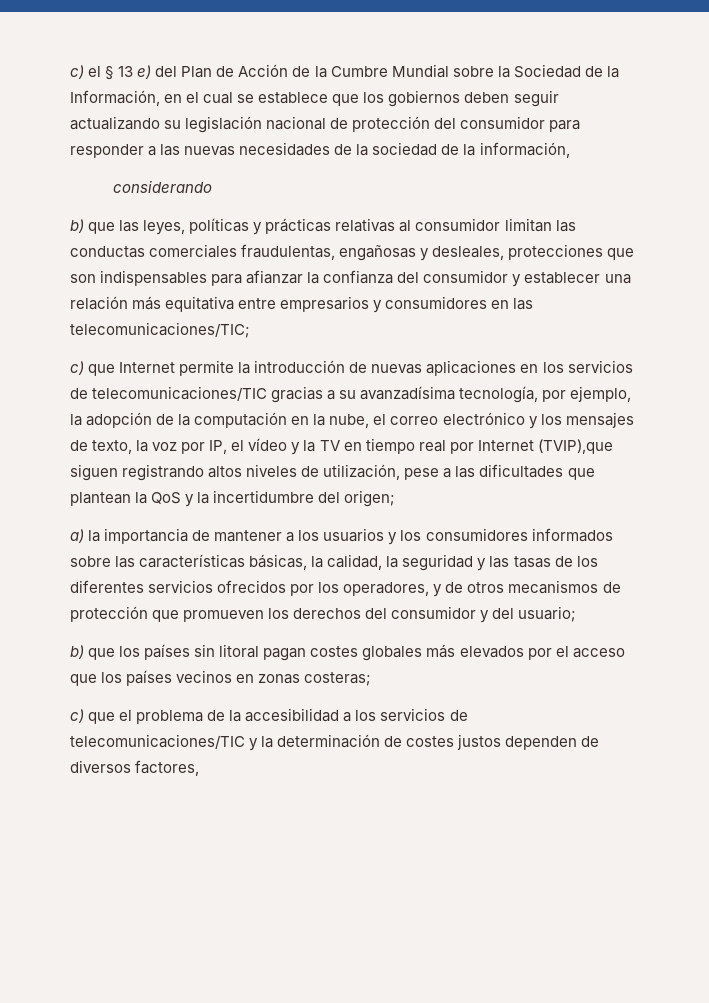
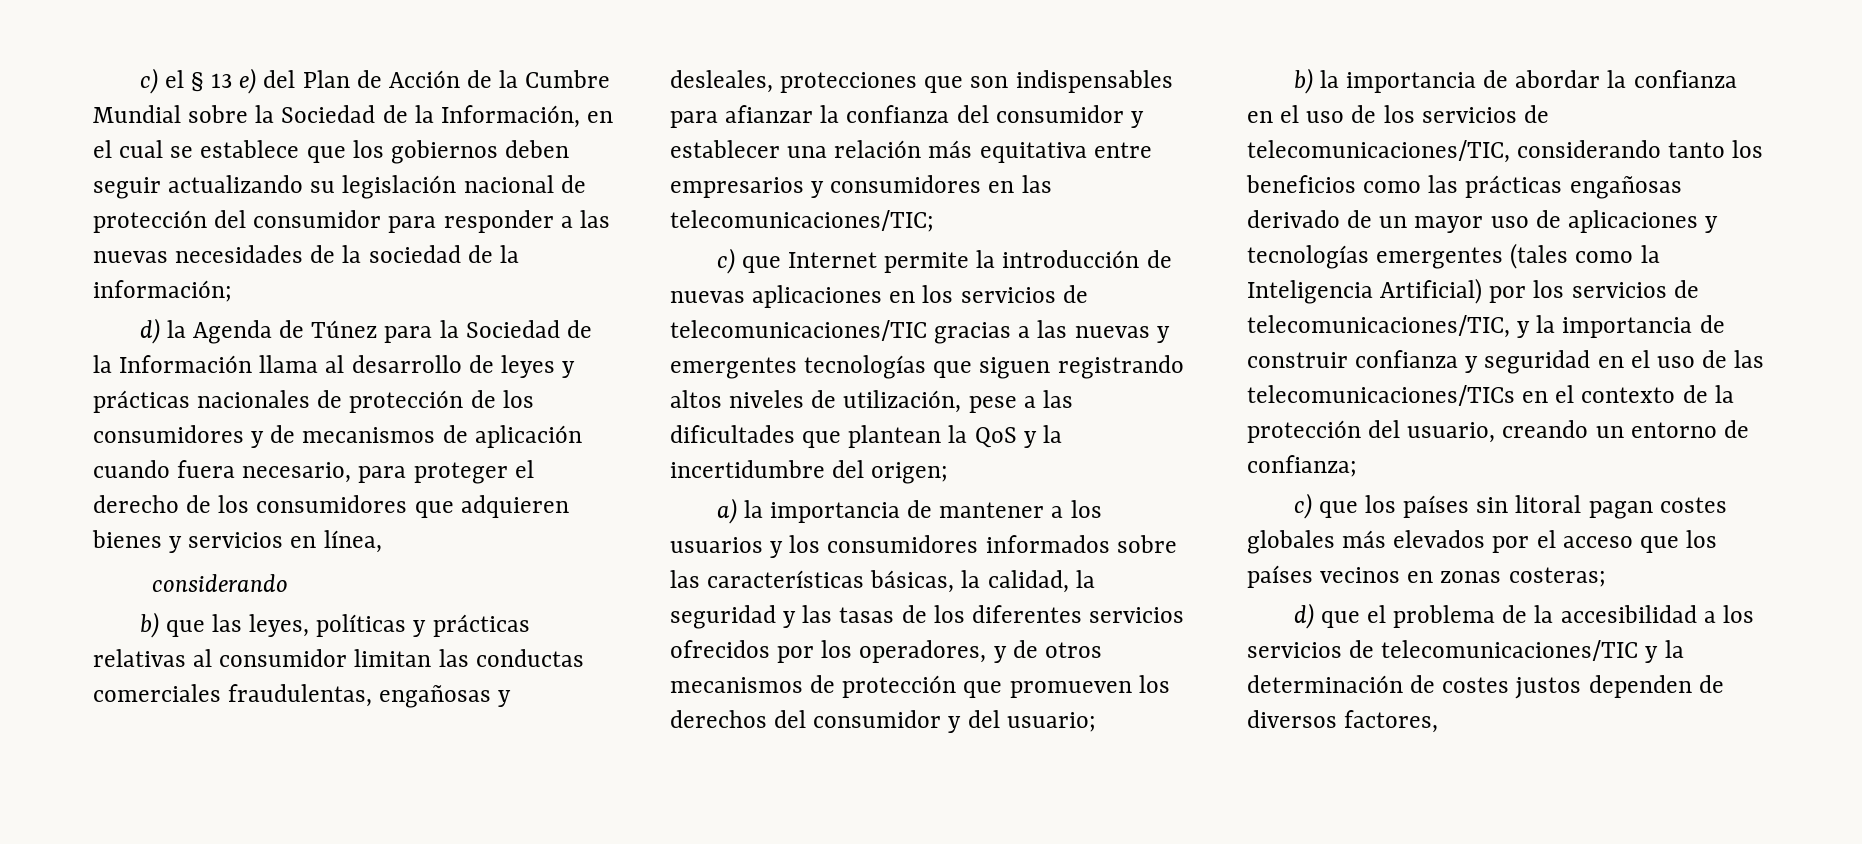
- c) el § 13 e) del Plan de Acción de la Cumbre Mundial sobre la Sociedad de la Información, en el cual se establece que los gobiernos deben seguir actualizando su legislación nacional de protección del consumidor para responder a las nuevas necesidades de la sociedad de la información,
+ c) el § 13 e) del Plan de Acción de la Cumbre Mundial sobre la Sociedad de la Información, en el cual se establece que los gobiernos deben seguir actualizando su legislación nacional de protección del consumidor para responder a las nuevas necesidades de la sociedad de la información;
+ d) la Agenda de Túnez para la Sociedad de la Información llama al desarrollo de leyes y prácticas nacionales de protección de los consumidores y de mecanismos de aplicación cuando fuera necesario, para proteger el derecho de los consumidores que adquieren bienes y servicios en línea,
- c) que Internet permite la introducción de nuevas aplicaciones en los servicios de telecomunicaciones/TIC gracias a su avanzadísima tecnología, por ejemplo, la adopción de la computación en la nube, el correo electrónico y los mensajes de texto, la voz por IP, el vídeo y la TV en tiempo real por Internet (TVIP),que siguen registrando altos niveles de utilización, pese a las dificultades que plantean la QoS y la incertidumbre del origen;
+ c) que Internet permite la introducción de nuevas aplicaciones en los servicios de telecomunicaciones/TIC gracias a las nuevas y emergentes tecnologías que siguen registrando altos niveles de utilización, pese a las dificultades que plantean la QoS y la incertidumbre del origen;
- b) que los países sin litoral pagan costes globales más elevados por el acceso que los países vecinos en zonas costeras;
+ b) la importancia de abordar la confianza en el uso de los servicios de telecomunicaciones/TIC, considerando tanto los beneficios como las prácticas engañosas derivado de un mayor uso de aplicaciones y tecnologías emergentes (tales como la Inteligencia Artificial) por los servicios de telecomunicaciones/TIC, y la importancia de construir confianza y seguridad en el uso de las telecomunicaciones/TICs en el contexto de la protección del usuario, creando un entorno de confianza;
+ c) que los países sin litoral pagan costes globales más elevados por el acceso que los países vecinos en zonas costeras;
- c) que el problema de la accesibilidad a los servicios de telecomunicaciones/TIC y la determinación de costes justos dependen de diversos factores,
+ d) que el problema de la accesibilidad a los servicios de telecomunicaciones/TIC y la determinación de costes justos dependen de diversos factores,

